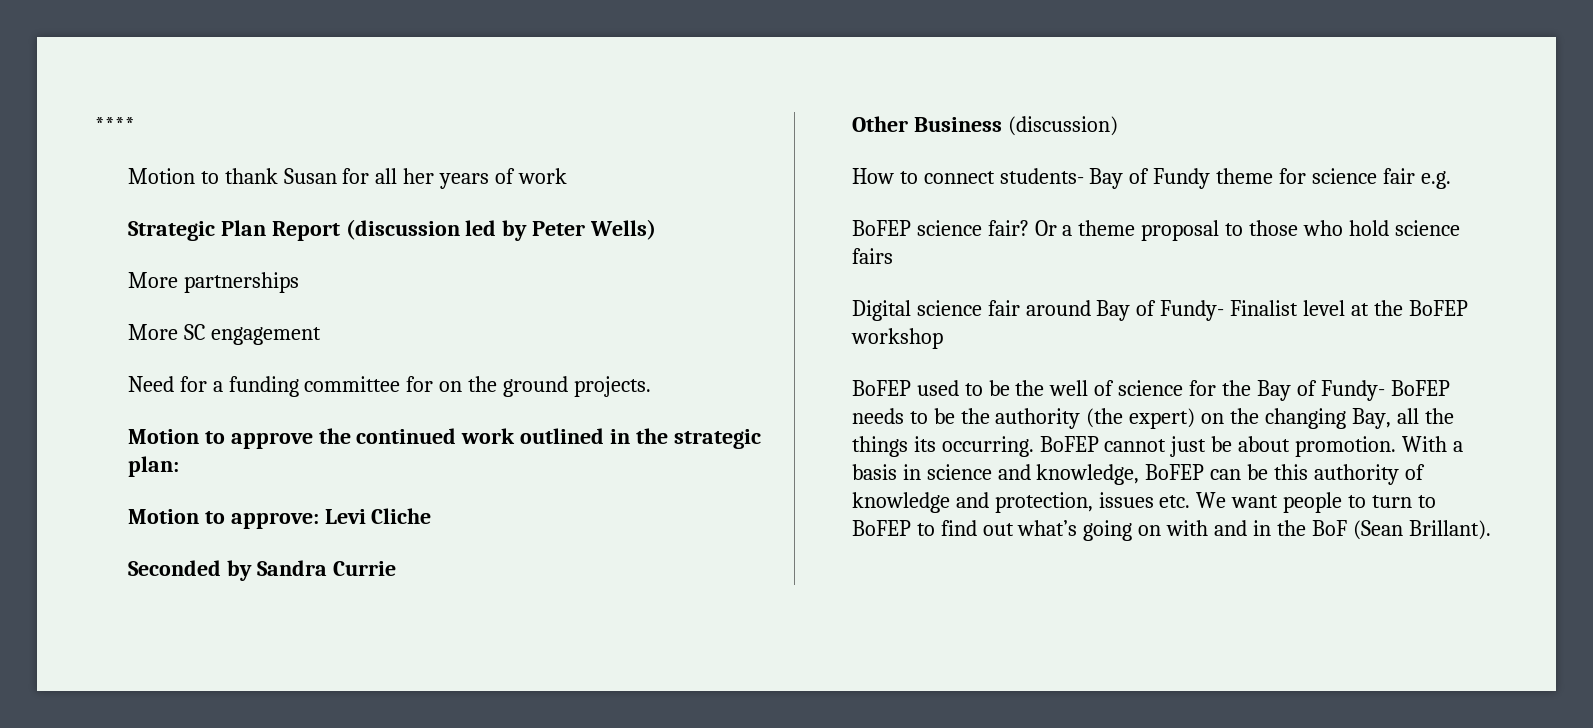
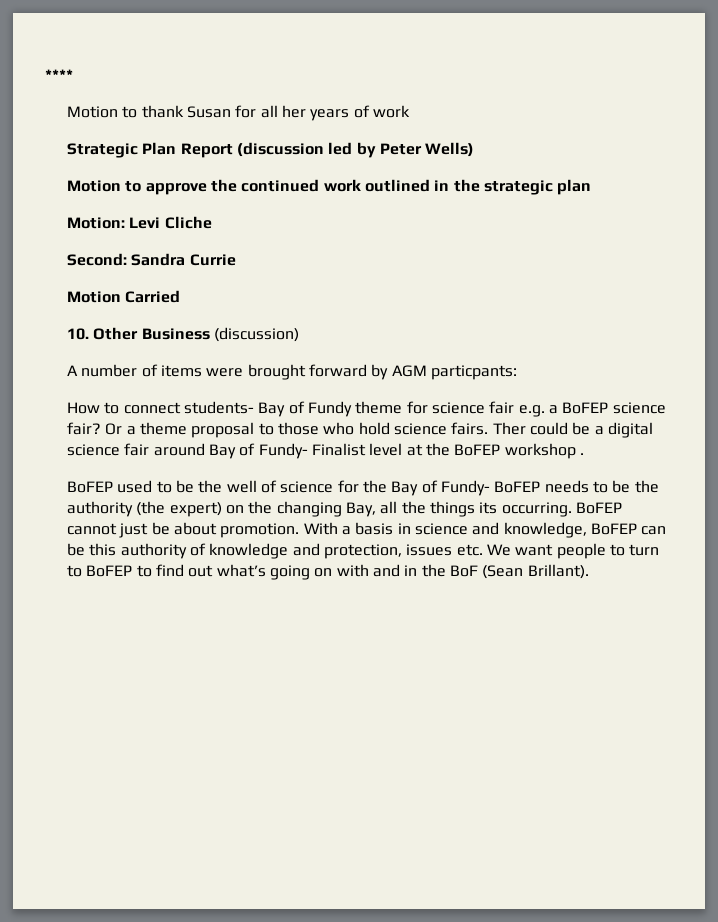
- More partnerships
- More SC engagement
- Need for a funding committee for on the ground projects.
- Motion to approve the continued work outlined in the strategic plan:
- Motion to approve: Levi Cliche
+ Motion to approve the continued work outlined in the strategic plan
+ Motion: Levi Cliche
- Seconded by Sandra Currie
+ Second: Sandra Currie
- Other Business (discussion)
+ Motion Carried
+ 10. Other Business (discussion)
+ A number of items were brought forward by AGM particpants:
- How to connect students- Bay of Fundy theme for science fair e.g.
- BoFEP science fair?
+ How to connect students- Bay of Fundy theme for science fair e.g. a BoFEP science fair?
- Or a theme proposal to those who hold science fairs
- Digital science fair around Bay of Fundy- Finalist level at the BoFEP workshop
+ Or a theme proposal to those who hold science fairs. Ther could be a digital science fair around Bay of Fundy- Finalist level at the BoFEP workshop .

